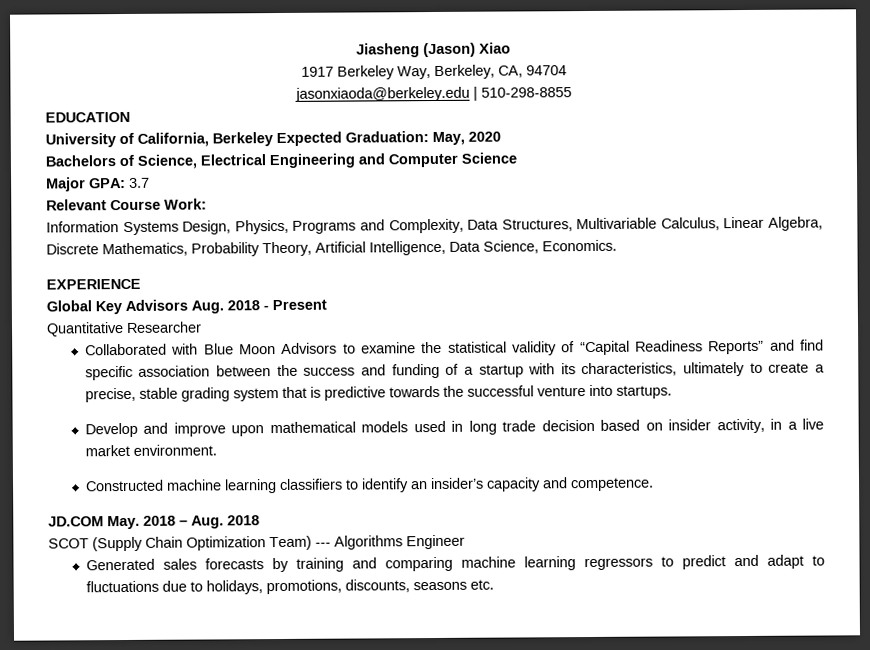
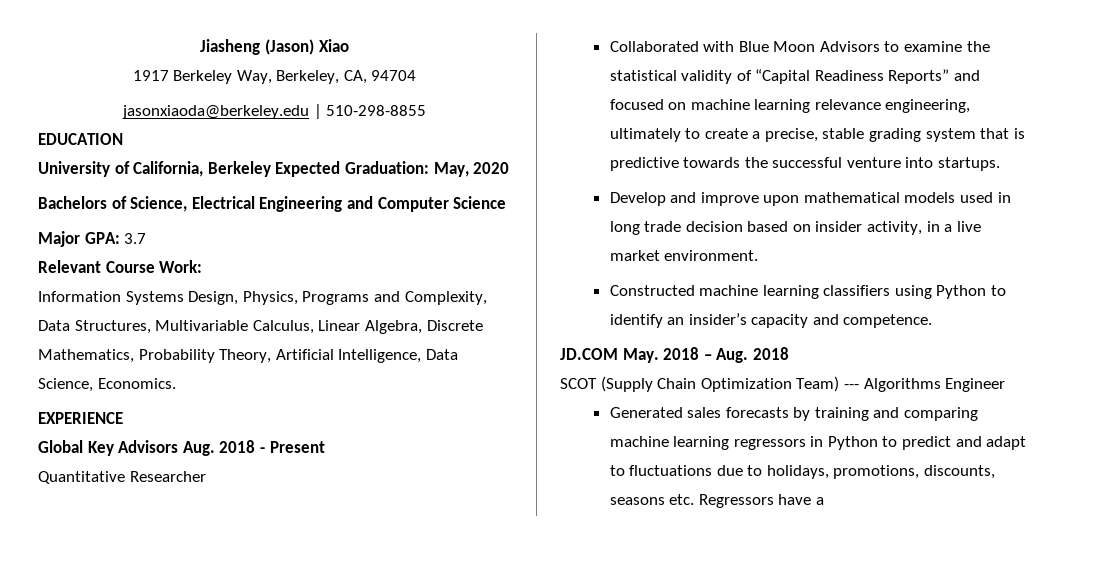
- Collaborated with Blue Moon Advisors to examine the statistical validity of “Capital Readiness Reports” and find specific association between the success and funding of a startup with its characteristics, ultimately to create a precise, stable grading system that is predictive towards the successful venture into startups.
+ Collaborated with Blue Moon Advisors to examine the statistical validity of “Capital Readiness Reports” and focused on machine learning relevance engineering, ultimately to create a precise, stable grading system that is predictive towards the successful venture into startups.
- Constructed machine learning classifiers to identify an insider’s capacity and competence.
+ Constructed machine learning classifiers using Python to identify an insider’s capacity and competence.
- Generated sales forecasts by training and comparing machine learning regressors to predict and adapt to fluctuations due to holidays, promotions, discounts, seasons etc.
+ Generated sales forecasts by training and comparing machine learning regressors in Python to predict and adapt to fluctuations due to holidays, promotions, discounts, seasons etc. Regressors have a

